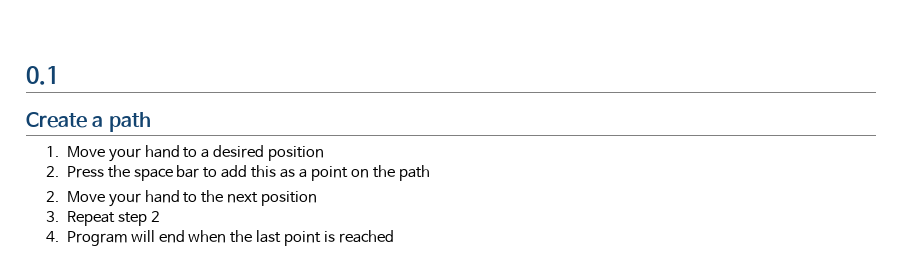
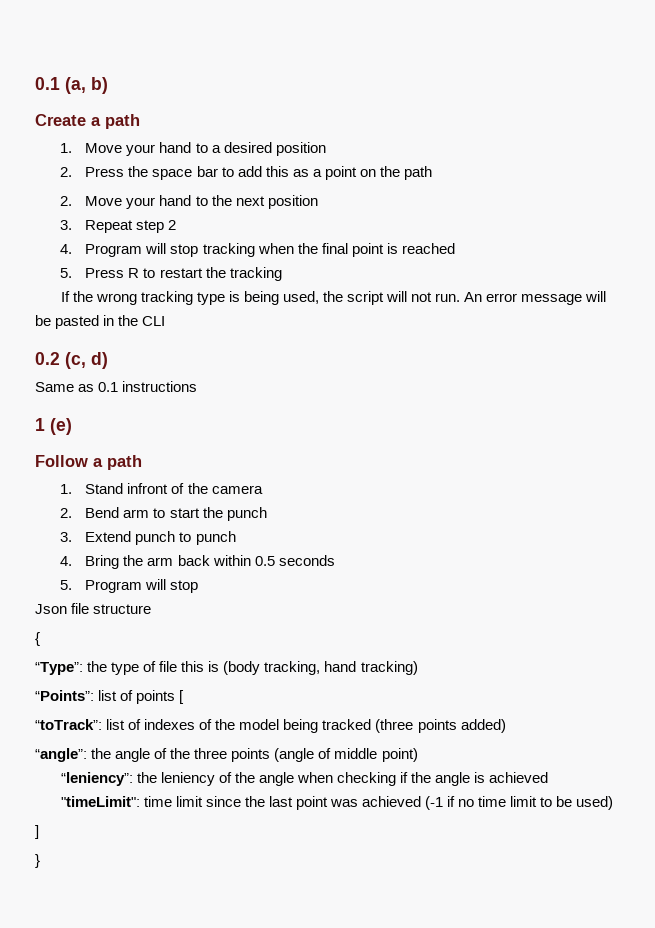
- 0.1
+ 0.1 (a, b)
- 4. Program will end when the last point is reached
+ 4. Program will stop tracking when the final point is reached
+ 5. Press R to restart the tracking
+ If the wrong tracking type is being used, the script will not run. An error message will be pasted in the CLI
+ 0.2 (c, d)
+ Same as 0.1 instructions
+ 1 (e)
+ Follow a path
+ 1. Stand infront of the camera
+ 2. Bend arm to start the punch
+ 3. Extend punch to punch
+ 4. Bring the arm back within 0.5 seconds
+ 5. Program will stop
+ Json file structure
+ {
+ “Type”: the type of file this is (body tracking, hand tracking)
+ “Points”: list of points [
+ “toTrack”: list of indexes of the model being tracked (three points added)
+ “angle”: the angle of the three points (angle of middle point)
+ “leniency”: the leniency of the angle when checking if the angle is achieved
+ "timeLimit": time limit since the last point was achieved (-1 if no time limit to be used)
+ ]
+ }

